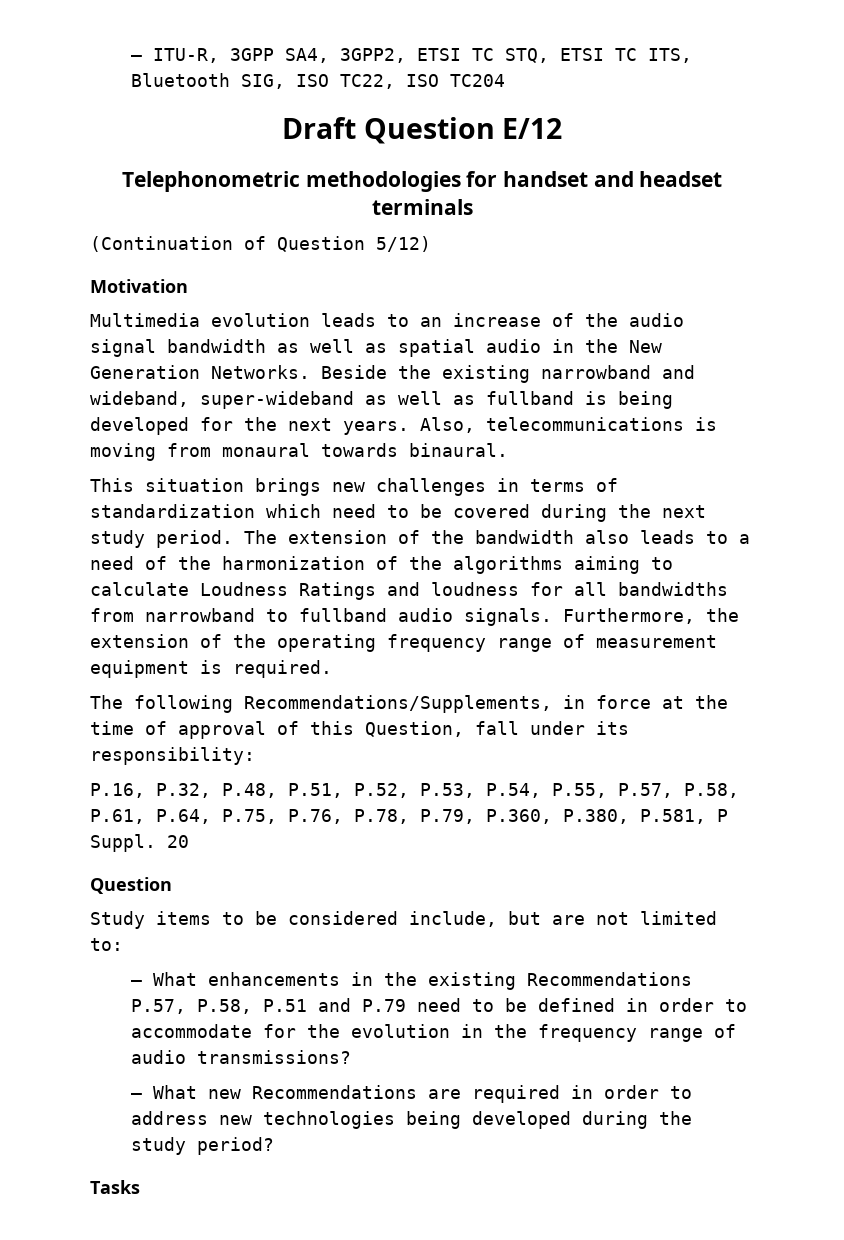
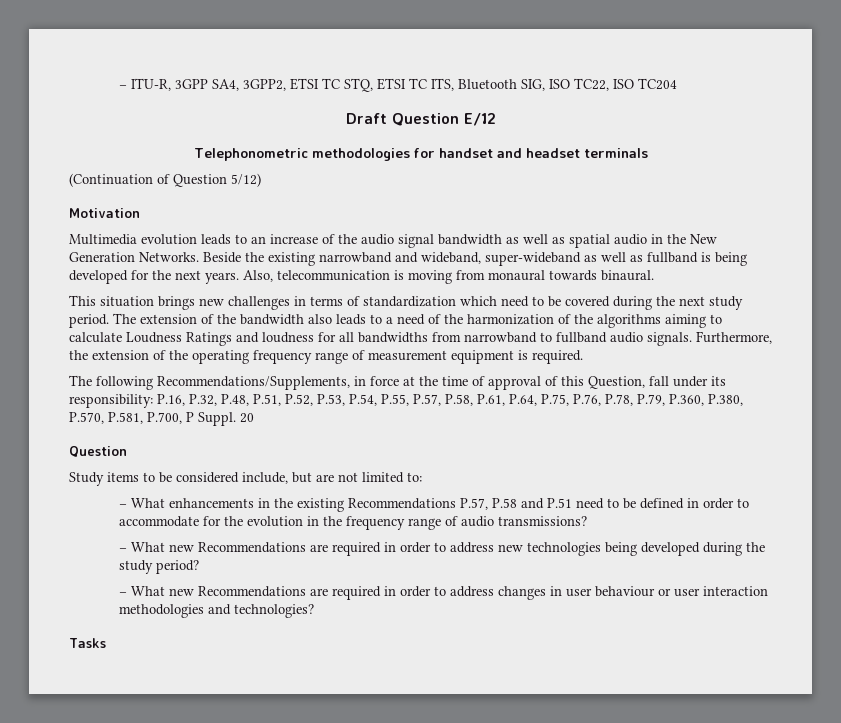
- Also, telecommunications is moving from monaural towards binaural.
+ Also, telecommunication is moving from monaural towards binaural.
- The following Recommendations/Supplements, in force at the time of approval of this Question, fall under its responsibility:
- P.16, P.32, P.48, P.51, P.52, P.53, P.54, P.55, P.57, P.58, P.61, P.64, P.75, P.76, P.78, P.79, P.360, P.380, P.581, P Suppl.
+ The following Recommendations/Supplements, in force at the time of approval of this Question, fall under its responsibility: P.16, P.32, P.48, P.51, P.52, P.53, P.54, P.55, P.57, P.58, P.61, P.64, P.75, P.76, P.78, P.79, P.360, P.380, P.570, P.581, P.700, P Suppl.
- – What enhancements in the existing Recommendations P.57, P.58, P.51 and P.79 need to be defined in order to accommodate for the evolution in the frequency range of audio transmissions?
+ – What enhancements in the existing Recommendations P.57, P.58 and P.51 need to be defined in order to accommodate for the evolution in the frequency range of audio transmissions?
+ – What new Recommendations are required in order to address changes in user behaviour or user interaction methodologies and technologies?

